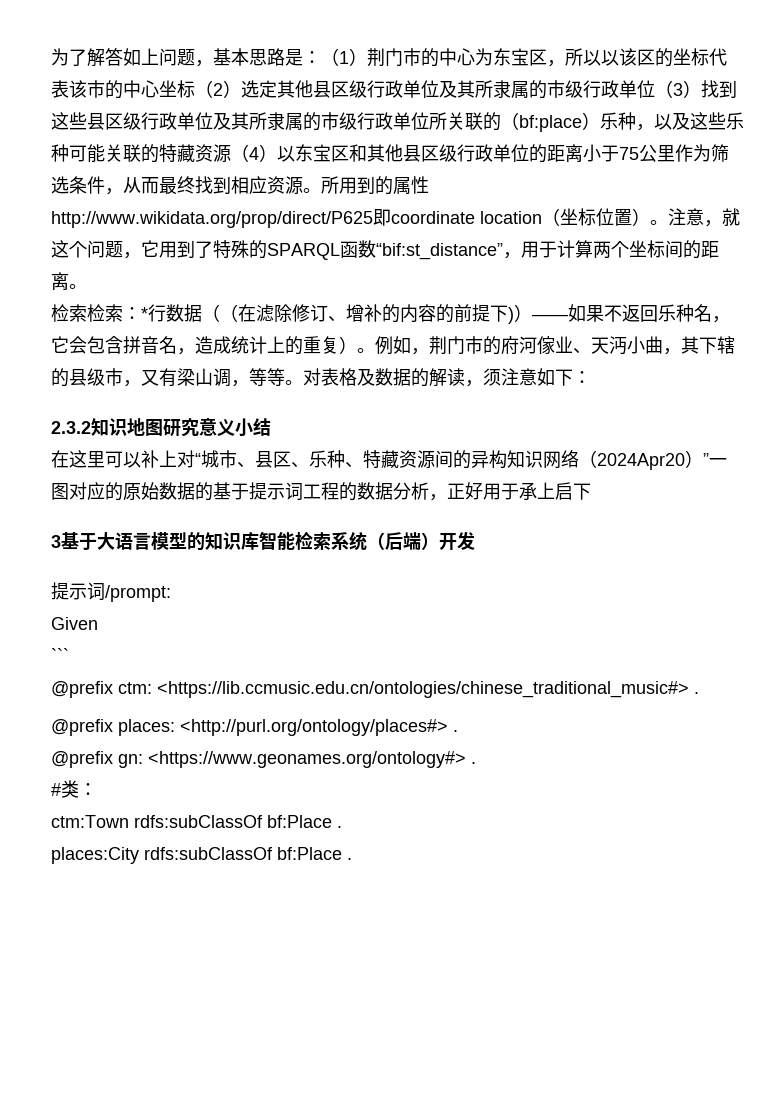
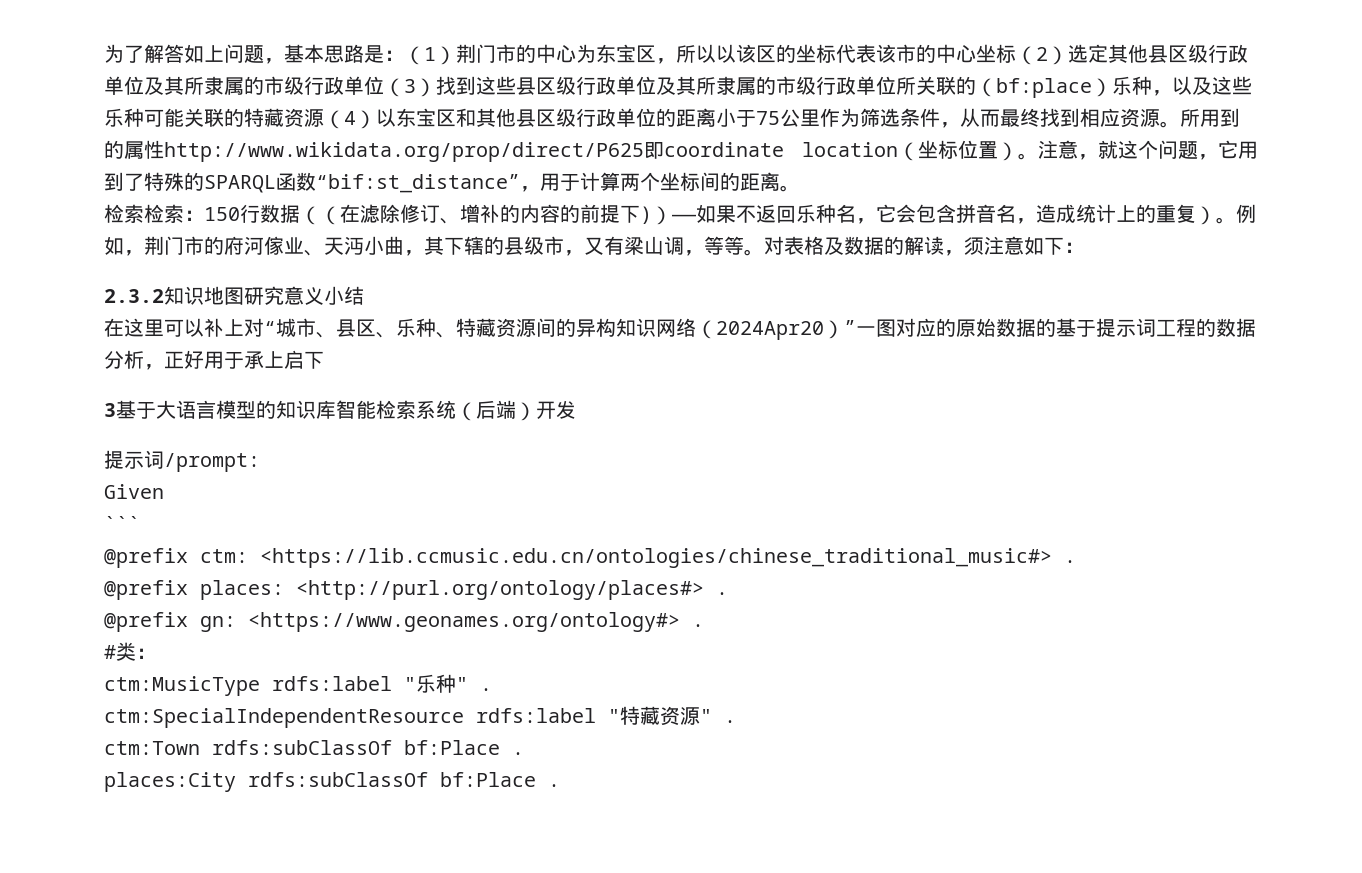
- 检索检索：*行数据（（在滤除修订、增补的内容的前提下)）——如果不返回乐种名，它会包含拼音名，造成统计上的重复）。
+ 检索检索：150行数据（（在滤除修订、增补的内容的前提下)）——如果不返回乐种名，它会包含拼音名，造成统计上的重复）。
+ ctm:MusicType rdfs:label "乐种" .
+ ctm:SpecialIndependentResource rdfs:label "特藏资源" .

